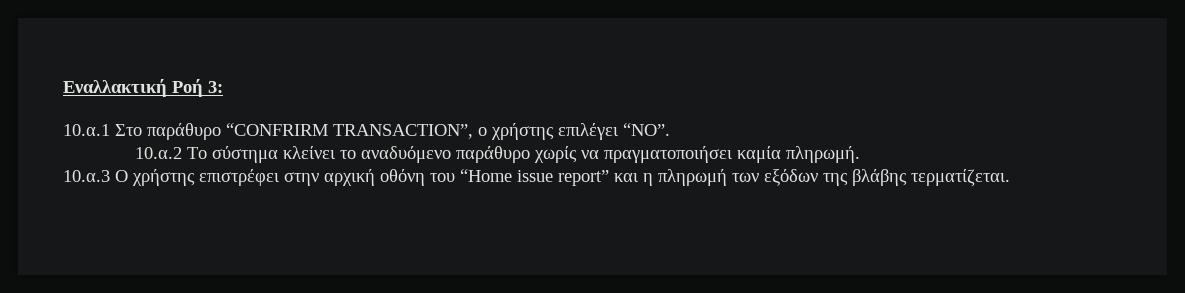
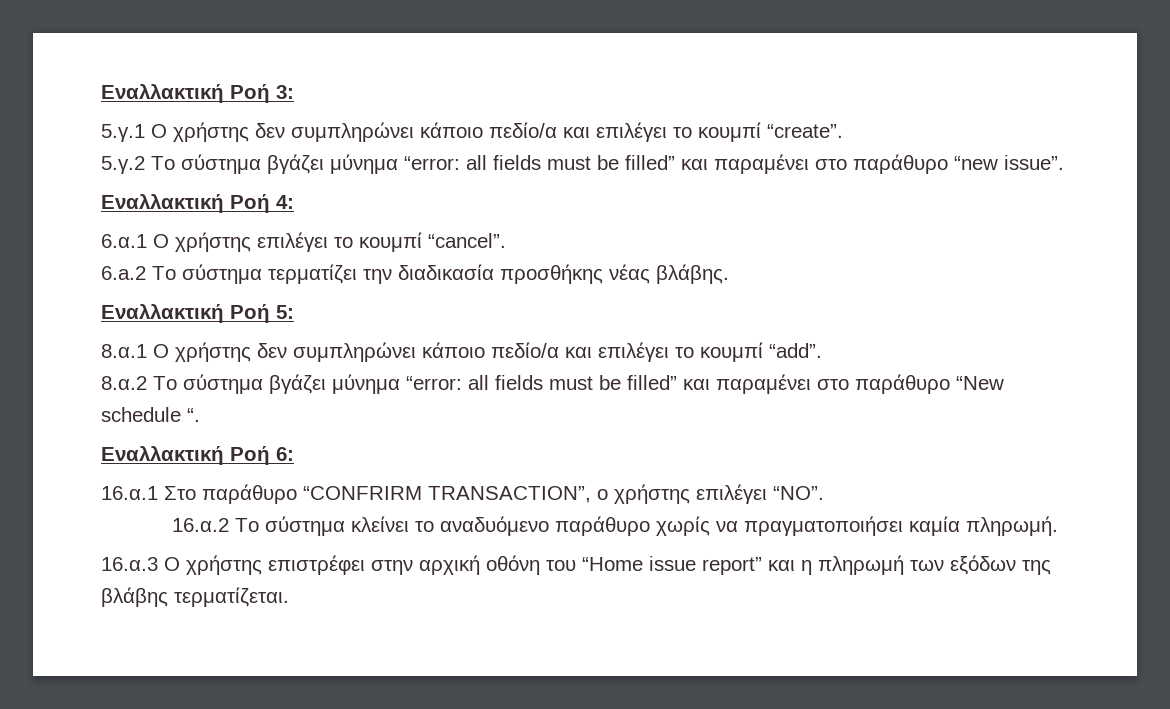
- 10.α.1 Στο παράθυρο “CONFRIRM TRANSACTION”, ο χρήστης επιλέγει “NO”.
+ 5.γ.1 Ο χρήστης δεν συμπληρώνει κάποιο πεδίο/α και επιλέγει το κουμπί “create”.
+ 5.γ.2 Το σύστημα βγάζει μύνημα “error: all fields must be filled” και παραμένει στο παράθυρο “new issue”.
+ Εναλλακτική Ροή 4:
+ 6.α.1 Ο χρήστης επιλέγει το κουμπί “cancel”.
+ 6.a.2 Το σύστημα τερματίζει την διαδικασία προσθήκης νέας βλάβης.
+ Εναλλακτική Ροή 5:
+ 8.α.1 Ο χρήστης δεν συμπληρώνει κάποιο πεδίο/α και επιλέγει το κουμπί “add”.
+ 8.α.2 Το σύστημα βγάζει μύνημα “error: all fields must be filled” και παραμένει στο παράθυρο “New schedule “.
+ Εναλλακτική Ροή 6:
+ 16.α.1 Στο παράθυρο “CONFRIRM TRANSACTION”, ο χρήστης επιλέγει “NO”.
- 10.α.2 Το σύστημα κλείνει το αναδυόμενο παράθυρο χωρίς να πραγματοποιήσει καμία πληρωμή.
+ 16.α.2 Το σύστημα κλείνει το αναδυόμενο παράθυρο χωρίς να πραγματοποιήσει καμία πληρωμή.
- 10.α.3 Ο χρήστης επιστρέφει στην αρχική οθόνη του “Home issue report” και η πληρωμή των εξόδων της βλάβης τερματίζεται.
+ 16.α.3 Ο χρήστης επιστρέφει στην αρχική οθόνη του “Home issue report” και η πληρωμή των εξόδων της βλάβης τερματίζεται.

